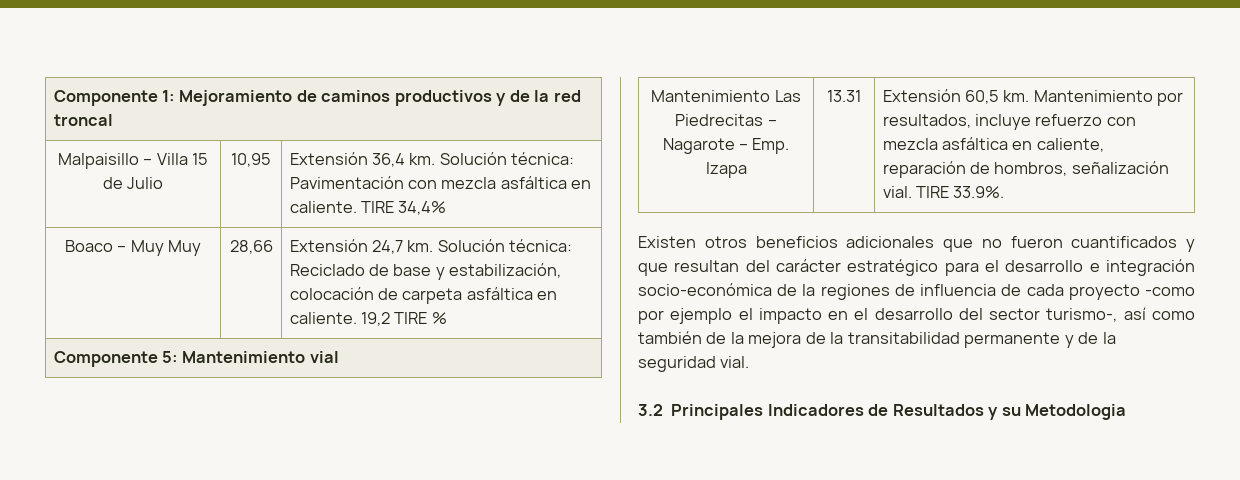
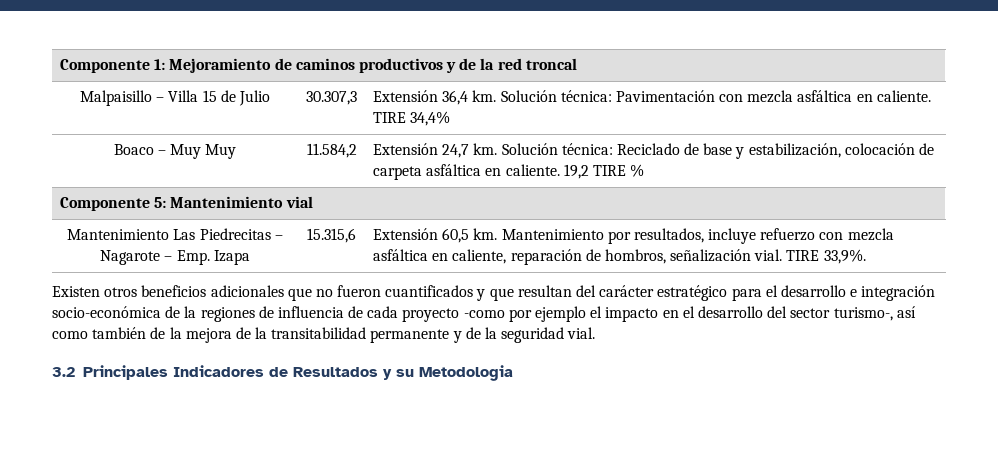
- Malpaisillo – Villa 15 de Julio | 10,95 | Extensión 36,4 km. Solución técnica: Pavimentación con mezcla asfáltica en caliente. TIRE 34,4%
+ Malpaisillo – Villa 15 de Julio | 30.307,3 | Extensión 36,4 km. Solución técnica: Pavimentación con mezcla asfáltica en caliente. TIRE 34,4%
- Boaco – Muy Muy | 28,66 | Extensión 24,7 km. Solución técnica: Reciclado de base y estabilización, colocación de carpeta asfáltica en caliente. 19,2 TIRE %
+ Boaco – Muy Muy | 11.584,2 | Extensión 24,7 km. Solución técnica: Reciclado de base y estabilización, colocación de carpeta asfáltica en caliente. 19,2 TIRE %
- Mantenimiento Las Piedrecitas – Nagarote – Emp. Izapa | 13.31 | Extensión 60,5 km. Mantenimiento por resultados, incluye refuerzo con mezcla asfáltica en caliente, reparación de hombros, señalización vial. TIRE 33.9%.
+ Mantenimiento Las Piedrecitas – Nagarote – Emp. Izapa | 15.315,6 | Extensión 60,5 km. Mantenimiento por resultados, incluye refuerzo con mezcla asfáltica en caliente, reparación de hombros, señalización vial. TIRE 33,9%.

